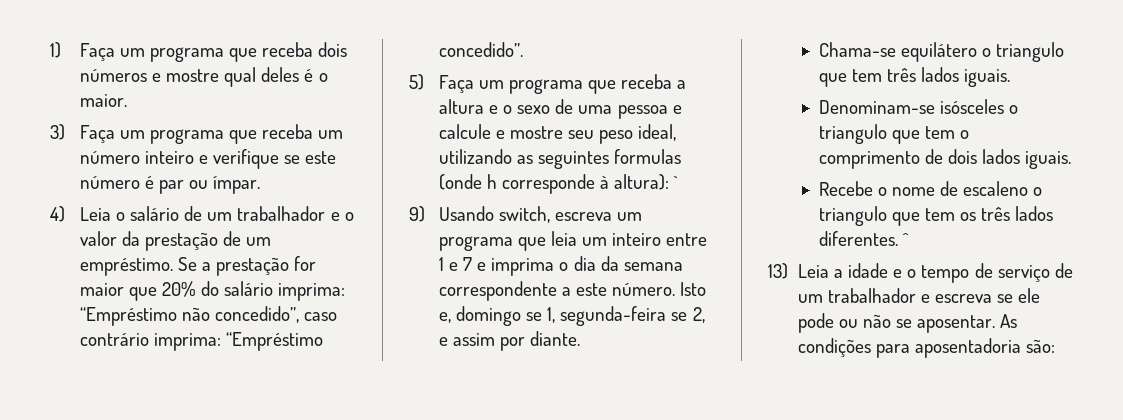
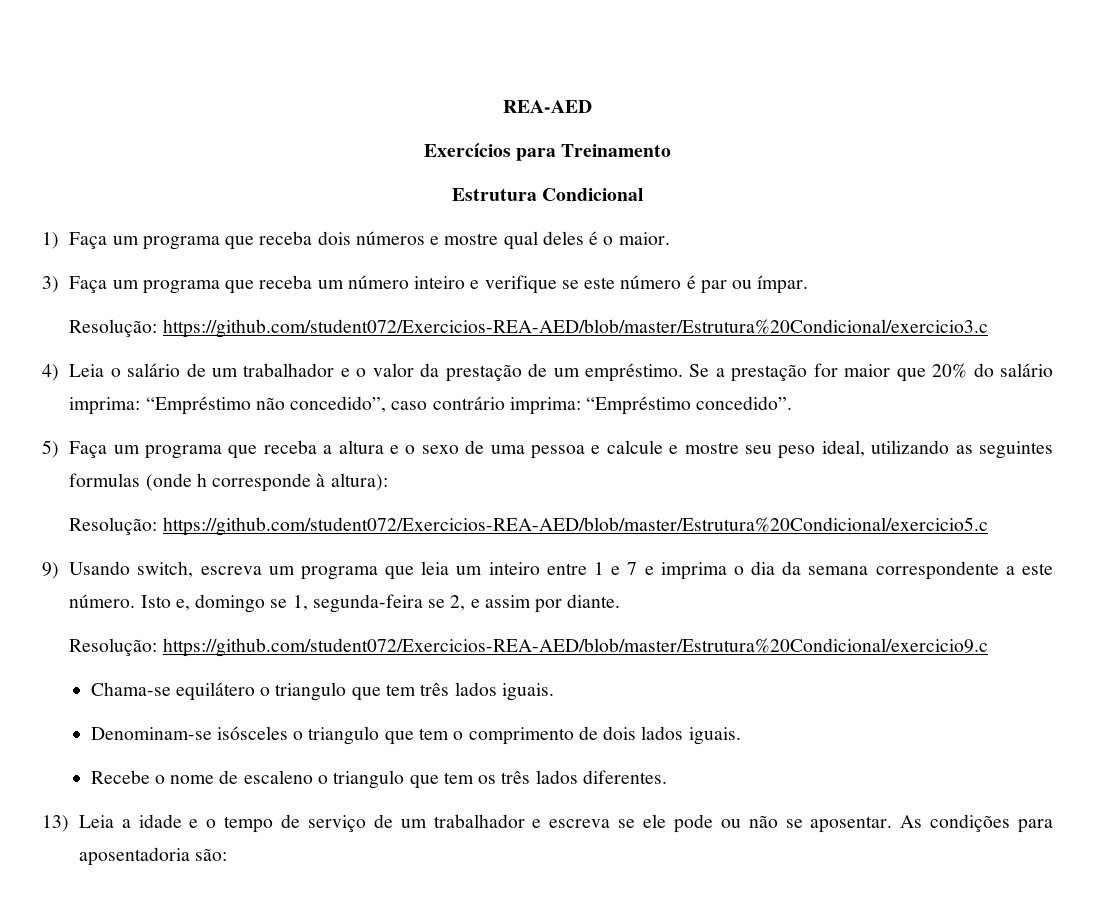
+ REA-AED
+ Exercícios para Treinamento
+ Estrutura Condicional
+ Resolução: https://github.com/student072/Exercicios-REA-AED/blob/master/Estrutura%20Condicional/exercicio3.c
- 5) Faça um programa que receba a altura e o sexo de uma pessoa e calcule e mostre seu peso ideal, utilizando as seguintes formulas (onde h corresponde à altura): `
+ 5) Faça um programa que receba a altura e o sexo de uma pessoa e calcule e mostre seu peso ideal, utilizando as seguintes formulas (onde h corresponde à altura):
+ Resolução: https://github.com/student072/Exercicios-REA-AED/blob/master/Estrutura%20Condicional/exercicio5.c
+ Resolução: https://github.com/student072/Exercicios-REA-AED/blob/master/Estrutura%20Condicional/exercicio9.c
- ˆ

